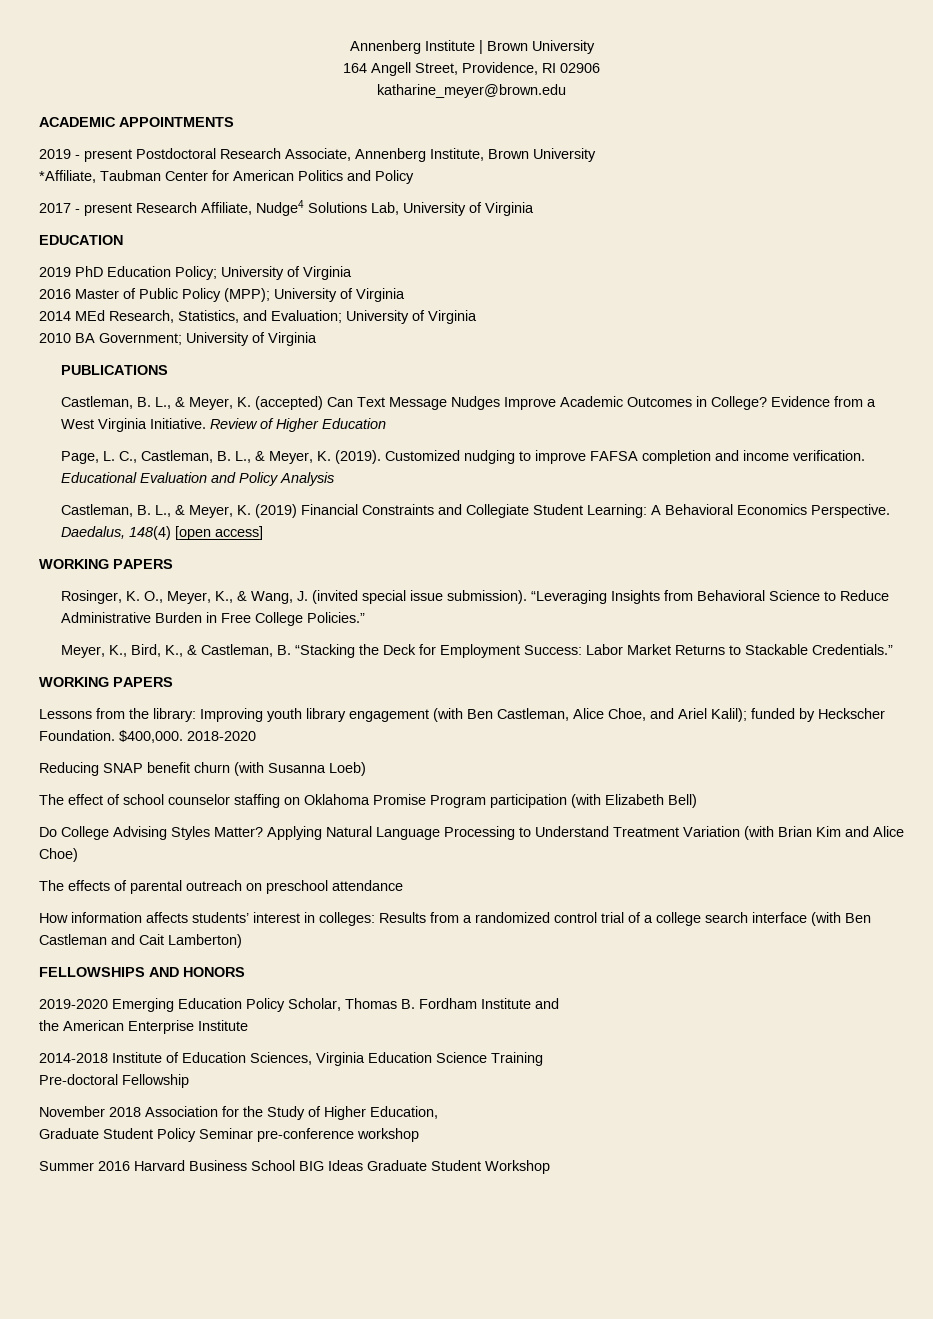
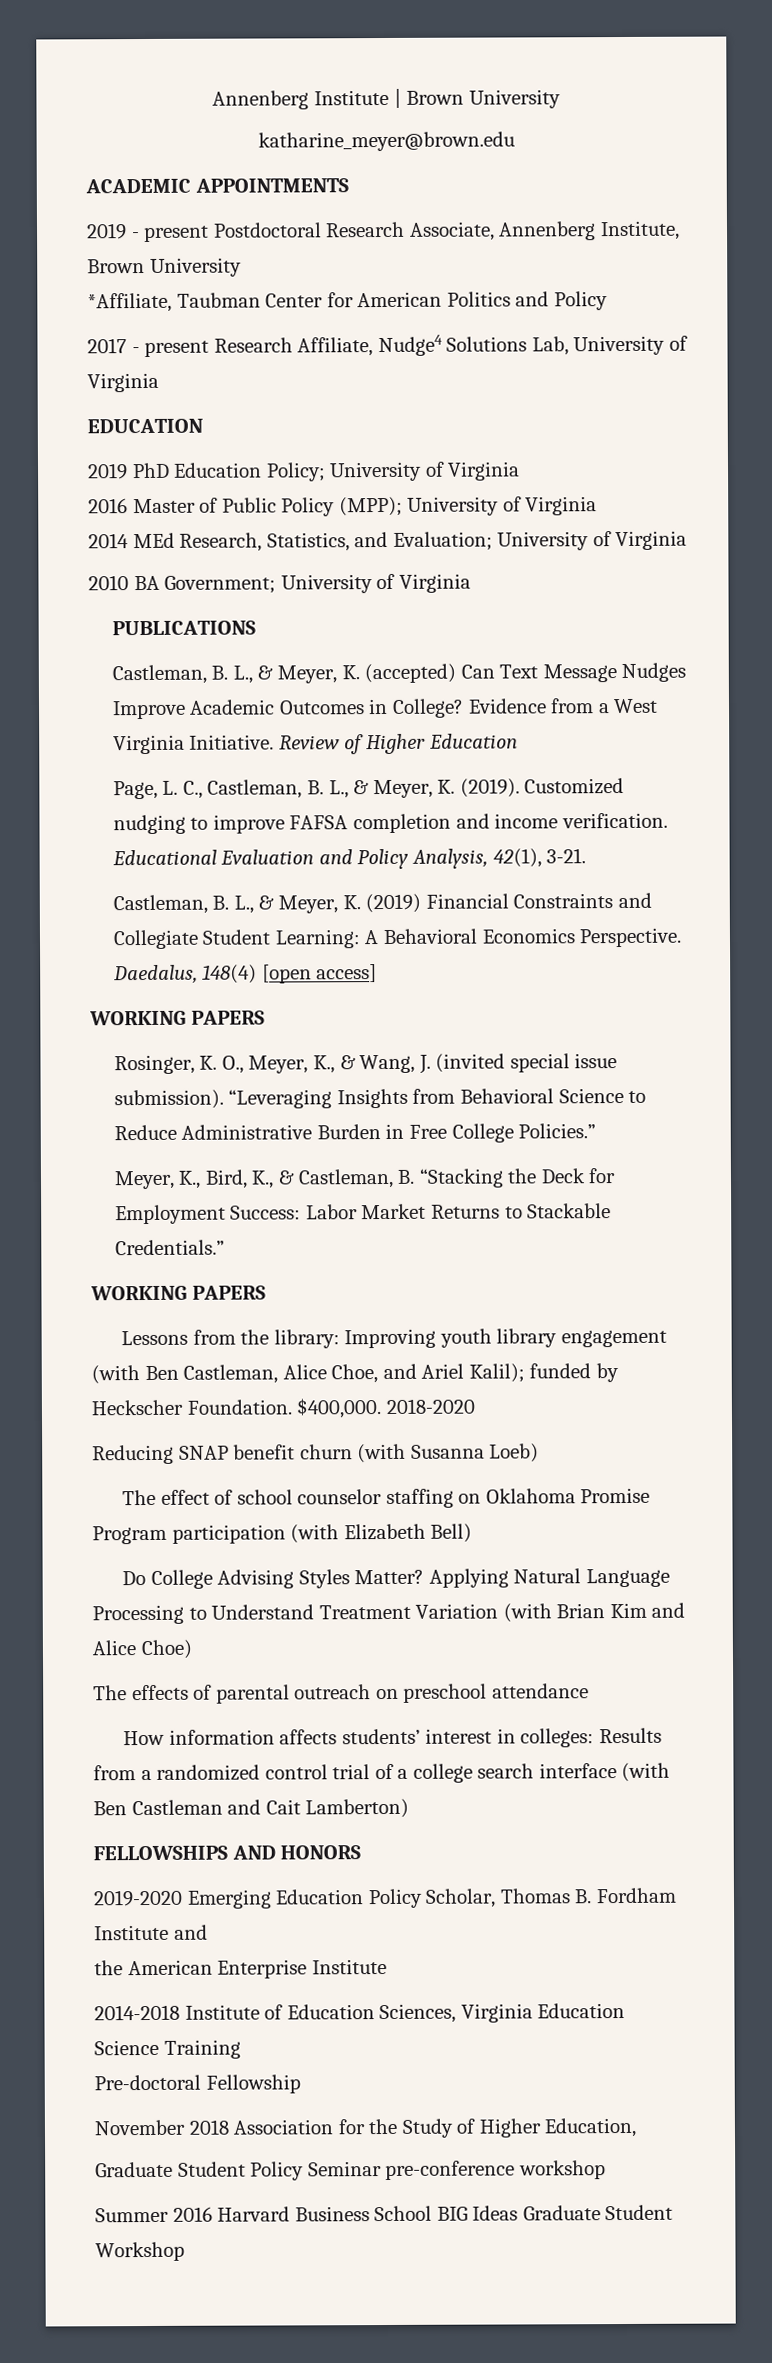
- 164 Angell Street, Providence, RI 02906
- Educational Evaluation and Policy Analysis
+ Educational Evaluation and Policy Analysis, 42(1), 3-21.

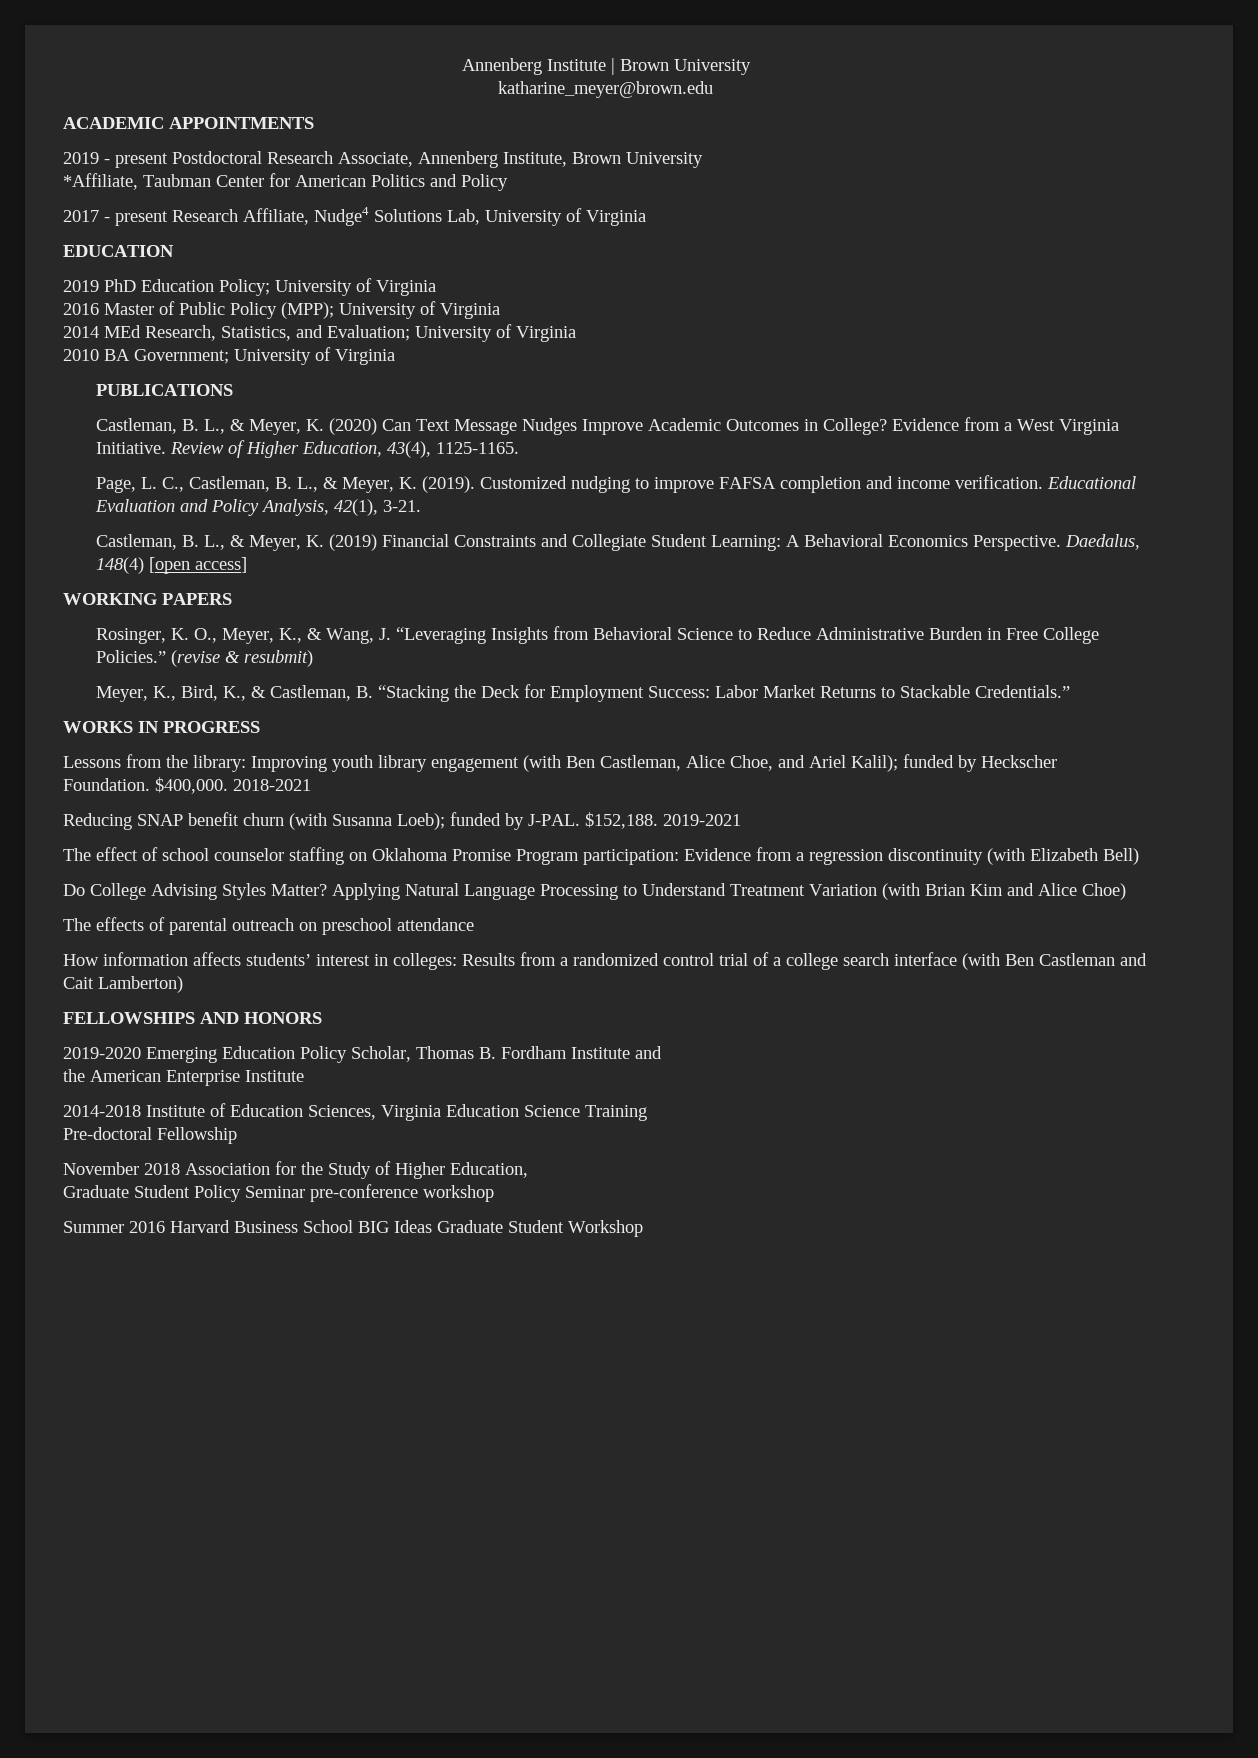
- Castleman, B. L., & Meyer, K. (accepted) Can Text Message Nudges Improve Academic Outcomes in College?
+ Castleman, B. L., & Meyer, K. (2020) Can Text Message Nudges Improve Academic Outcomes in College?
- Review of Higher Education
+ Review of Higher Education, 43(4), 1125-1165.
- Rosinger, K. O., Meyer, K., & Wang, J. (invited special issue submission). “Leveraging Insights from Behavioral Science to Reduce Administrative Burden in Free College Policies.”
+ Rosinger, K. O., Meyer, K., & Wang, J. “Leveraging Insights from Behavioral Science to Reduce Administrative Burden in Free College Policies.” (revise & resubmit)
  Meyer, K., Bird, K., & Castleman, B. “Stacking the Deck for Employment Success: Labor Market Returns to Stackable Credentials.”
- WORKING PAPERS
+ WORKS IN PROGRESS
- 2018-2020
+ 2018-2021
- Reducing SNAP benefit churn (with Susanna Loeb)
+ Reducing SNAP benefit churn (with Susanna Loeb); funded by J-PAL. $152,188. 2019-2021
- The effect of school counselor staffing on Oklahoma Promise Program participation (with Elizabeth Bell)
+ The effect of school counselor staffing on Oklahoma Promise Program participation: Evidence from a regression discontinuity (with Elizabeth Bell)

